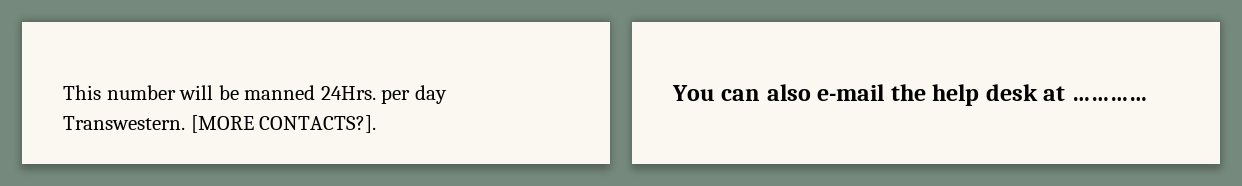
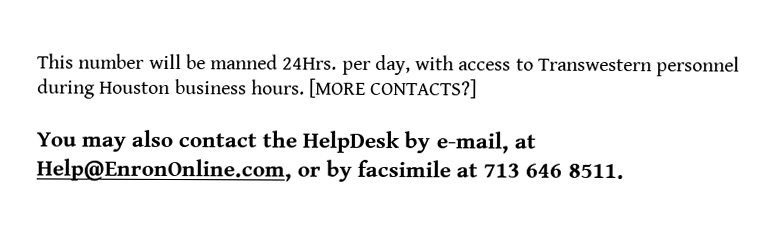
- This number will be manned 24Hrs. per day Transwestern. [MORE CONTACTS?].
- You can also e-mail the help desk at …………
+ This number will be manned 24Hrs. per day, with access to Transwestern personnel during Houston business hours. [MORE CONTACTS?]
+ You may also contact the HelpDesk by e-mail, at Help@EnronOnline.com, or by facsimile at 713 646 8511.

